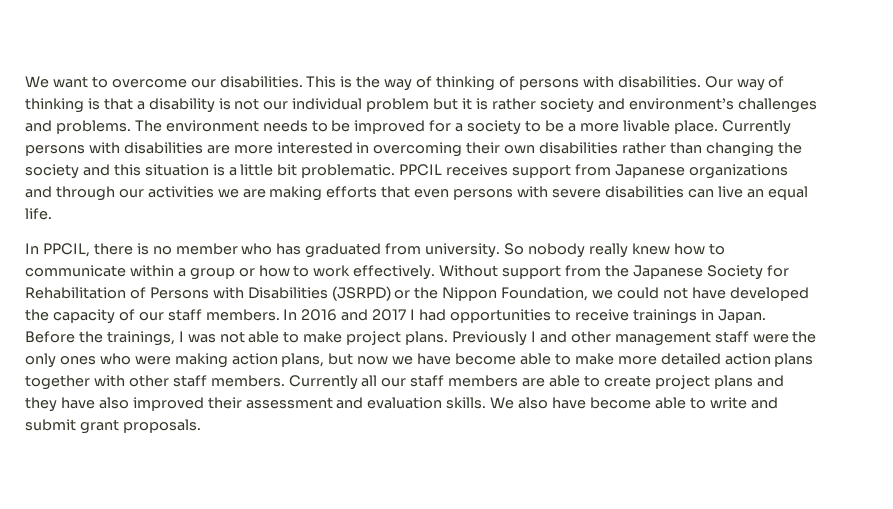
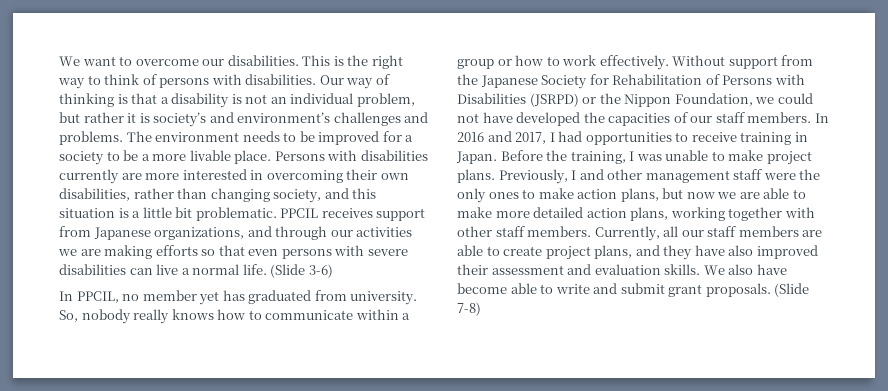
- This is the way of thinking of persons with disabilities.
+ This is the right way to think of persons with disabilities.
- Our way of thinking is that a disability is not our individual problem but it is rather society and environment’s challenges and problems.
+ Our way of thinking is that a disability is not an individual problem, but rather it is society’s and environment’s challenges and problems.
- Currently persons with disabilities are more interested in overcoming their own disabilities rather than changing the society and this situation is a little bit problematic.
+ Persons with disabilities currently are more interested in overcoming their own disabilities, rather than changing society, and this situation is a little bit problematic.
- PPCIL receives support from Japanese organizations and through our activities we are making efforts that even persons with severe disabilities can live an equal life.
+ PPCIL receives support from Japanese organizations, and through our activities we are making efforts so that even persons with severe disabilities can live a normal life. (Slide 3-6)
- In PPCIL, there is no member who has graduated from university.
+ In PPCIL, no member yet has graduated from university.
- So nobody really knew how to communicate within a group or how to work effectively.
+ So, nobody really knows how to communicate within a group or how to work effectively.
- Without support from the Japanese Society for Rehabilitation of Persons with Disabilities (JSRPD) or the Nippon Foundation, we could not have developed the capacity of our staff members.
+ Without support from the Japanese Society for Rehabilitation of Persons with Disabilities (JSRPD) or the Nippon Foundation, we could not have developed the capacities of our staff members.
- In 2016 and 2017 I had opportunities to receive trainings in Japan.
+ In 2016 and 2017, I had opportunities to receive training in Japan.
- Before the trainings, I was not able to make project plans.
+ Before the training, I was unable to make project plans.
- Previously I and other management staff were the only ones who were making action plans, but now we have become able to make more detailed action plans together with other staff members.
+ Previously, I and other management staff were the only ones to make action plans, but now we are able to make more detailed action plans, working together with other staff members.
- Currently all our staff members are able to create project plans and they have also improved their assessment and evaluation skills.
+ Currently, all our staff members are able to create project plans, and they have also improved their assessment and evaluation skills.
+ (Slide 7-8)

